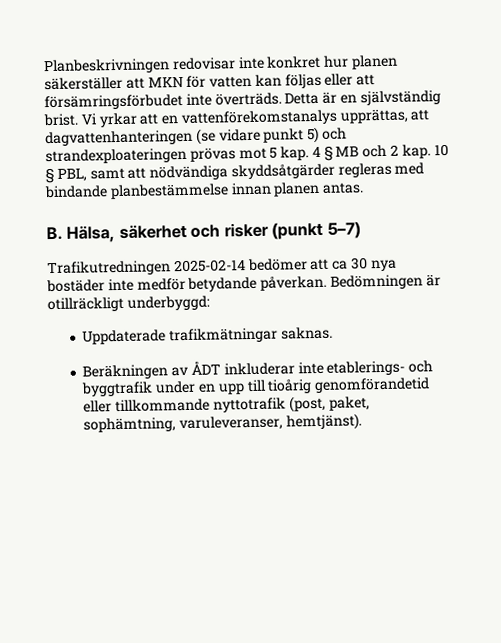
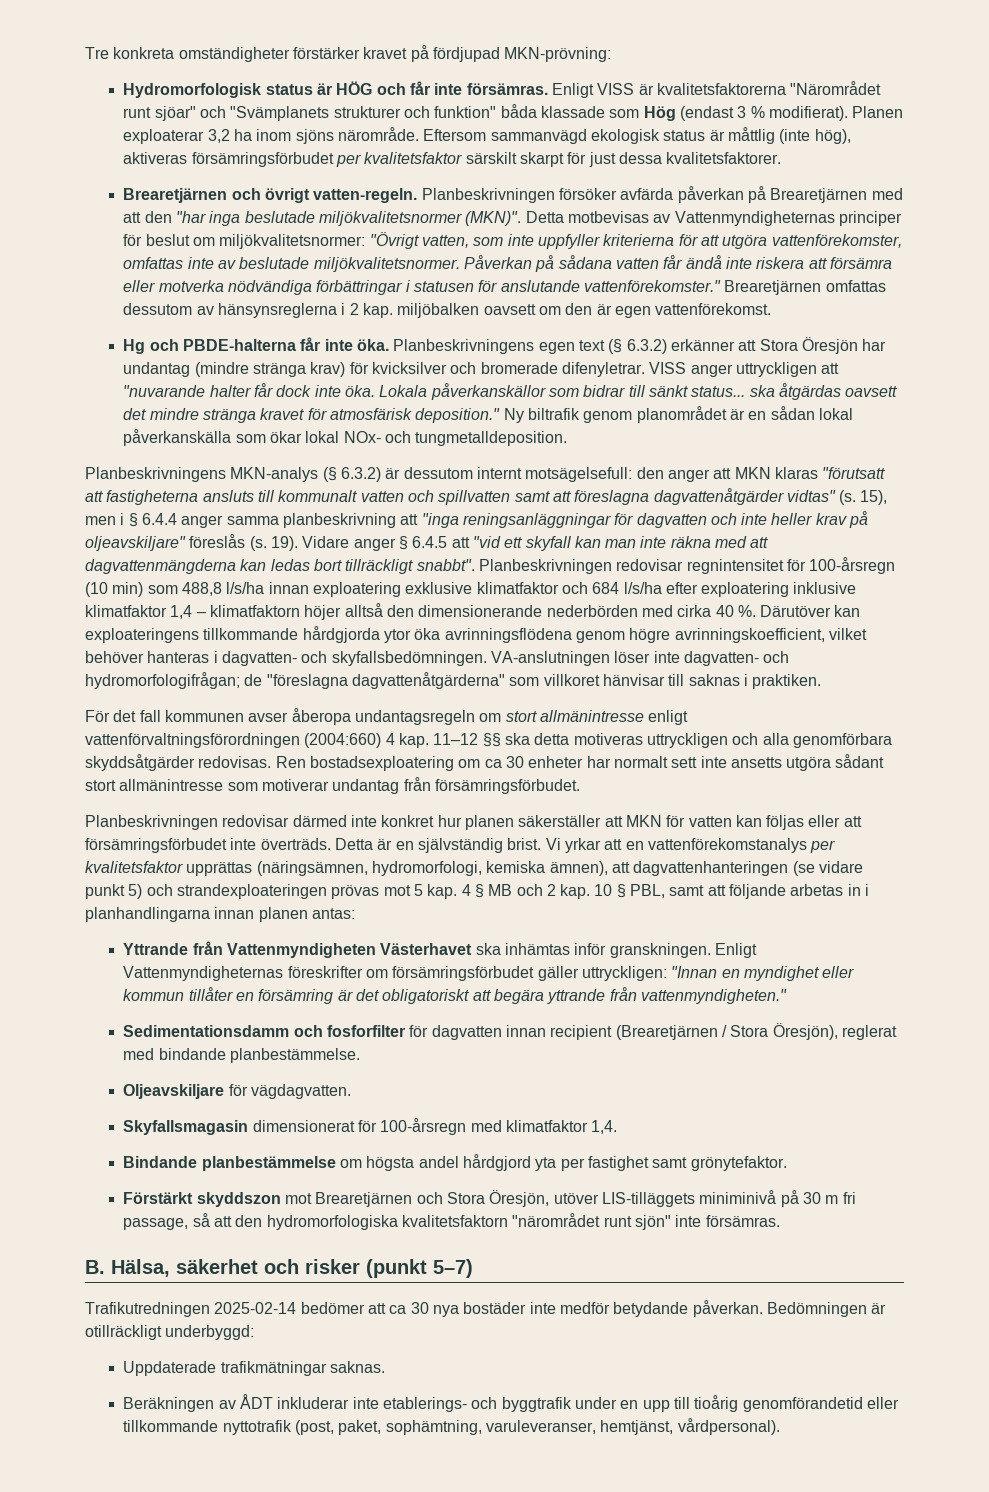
- Planbeskrivningen redovisar inte konkret hur planen säkerställer att MKN för vatten kan följas eller att försämringsförbudet inte överträds.
+ Tre konkreta omständigheter förstärker kravet på fördjupad MKN-prövning:
+ Hydromorfologisk status är HÖG och får inte försämras. Enligt VISS är kvalitetsfaktorerna "Närområdet runt sjöar" och "Svämplanets strukturer och funktion" båda klassade som Hög (endast 3 % modifierat). Planen exploaterar 3,2 ha inom sjöns närområde. Eftersom sammanvägd ekologisk status är måttlig (inte hög), aktiveras försämringsförbudet per kvalitetsfaktor särskilt skarpt för just dessa kvalitetsfaktorer.
+ Brearetjärnen och övrigt vatten-regeln. Planbeskrivningen försöker avfärda påverkan på Brearetjärnen med att den "har inga beslutade miljökvalitetsnormer (MKN)". Detta motbevisas av Vattenmyndigheternas principer för beslut om miljökvalitetsnormer: "Övrigt vatten, som inte uppfyller kriterierna för att utgöra vattenförekomster, omfattas inte av beslutade miljökvalitetsnormer. Påverkan på sådana vatten får ändå inte riskera att försämra eller motverka nödvändiga förbättringar i statusen för anslutande vattenförekomster." Brearetjärnen omfattas dessutom av hänsynsreglerna i 2 kap. miljöbalken oavsett om den är egen vattenförekomst.
+ Hg och PBDE-halterna får inte öka. Planbeskrivningens egen text (§ 6.3.2) erkänner att Stora Öresjön har undantag (mindre stränga krav) för kvicksilver och bromerade difenyletrar. VISS anger uttryckligen att "nuvarande halter får dock inte öka. Lokala påverkanskällor som bidrar till sänkt status... ska åtgärdas oavsett det mindre stränga kravet för atmosfärisk deposition." Ny biltrafik genom planområdet är en sådan lokal påverkanskälla som ökar lokal NOx- och tungmetalldeposition.
+ Planbeskrivningens MKN-analys (§ 6.3.2) är dessutom internt motsägelsefull: den anger att MKN klaras "förutsatt att fastigheterna ansluts till kommunalt vatten och spillvatten samt att föreslagna dagvattenåtgärder vidtas" (s. 15), men i § 6.4.4 anger samma planbeskrivning att "inga reningsanläggningar för dagvatten och inte heller krav på oljeavskiljare" föreslås (s. 19). Vidare anger § 6.4.5 att "vid ett skyfall kan man inte räkna med att dagvattenmängderna kan ledas bort tillräckligt snabbt". Planbeskrivningen redovisar regnintensitet för 100-årsregn (10 min) som 488,8 l/s/ha innan exploatering exklusive klimatfaktor och 684 l/s/ha efter exploatering inklusive klimatfaktor 1,4 – klimatfaktorn höjer alltså den dimensionerande nederbörden med cirka 40 %. Därutöver kan exploateringens tillkommande hårdgjorda ytor öka avrinningsflödena genom högre avrinningskoefficient, vilket behöver hanteras i dagvatten- och skyfallsbedömningen. VA-anslutningen löser inte dagvatten- och hydromorfologifrågan; de "föreslagna dagvattenåtgärderna" som villkoret hänvisar till saknas i praktiken.
+ För det fall kommunen avser åberopa undantagsregeln om stort allmänintresse enligt vattenförvaltningsförordningen (2004:660) 4 kap. 11–12 §§ ska detta motiveras uttryckligen och alla genomförbara skyddsåtgärder redovisas. Ren bostadsexploatering om ca 30 enheter har normalt sett inte ansetts utgöra sådant stort allmänintresse som motiverar undantag från försämringsförbudet.
+ Planbeskrivningen redovisar därmed inte konkret hur planen säkerställer att MKN för vatten kan följas eller att försämringsförbudet inte överträds.
- Vi yrkar att en vattenförekomstanalys upprättas, att dagvattenhanteringen (se vidare punkt 5) och strandexploateringen prövas mot 5 kap. 4 § MB och 2 kap. 10 § PBL, samt att nödvändiga skyddsåtgärder regleras med bindande planbestämmelse innan planen antas.
+ Vi yrkar att en vattenförekomstanalys per kvalitetsfaktor upprättas (näringsämnen, hydromorfologi, kemiska ämnen), att dagvattenhanteringen (se vidare punkt 5) och strandexploateringen prövas mot 5 kap. 4 § MB och 2 kap. 10 § PBL, samt att följande arbetas in i planhandlingarna innan planen antas:
+ Yttrande från Vattenmyndigheten Västerhavet ska inhämtas inför granskningen. Enligt Vattenmyndigheternas föreskrifter om försämringsförbudet gäller uttryckligen: "Innan en myndighet eller kommun tillåter en försämring är det obligatoriskt att begära yttrande från vattenmyndigheten."
+ Sedimentationsdamm och fosforfilter för dagvatten innan recipient (Brearetjärnen / Stora Öresjön), reglerat med bindande planbestämmelse.
+ Oljeavskiljare för vägdagvatten.
+ Skyfallsmagasin dimensionerat för 100-årsregn med klimatfaktor 1,4.
+ Bindande planbestämmelse om högsta andel hårdgjord yta per fastighet samt grönytefaktor.
+ Förstärkt skyddszon mot Brearetjärnen och Stora Öresjön, utöver LIS-tilläggets miniminivå på 30 m fri passage, så att den hydromorfologiska kvalitetsfaktorn "närområdet runt sjön" inte försämras.
- Beräkningen av ÅDT inkluderar inte etablerings- och byggtrafik under en upp till tioårig genomförandetid eller tillkommande nyttotrafik (post, paket, sophämtning, varuleveranser, hemtjänst).
+ Beräkningen av ÅDT inkluderar inte etablerings- och byggtrafik under en upp till tioårig genomförandetid eller tillkommande nyttotrafik (post, paket, sophämtning, varuleveranser, hemtjänst, vårdpersonal).

